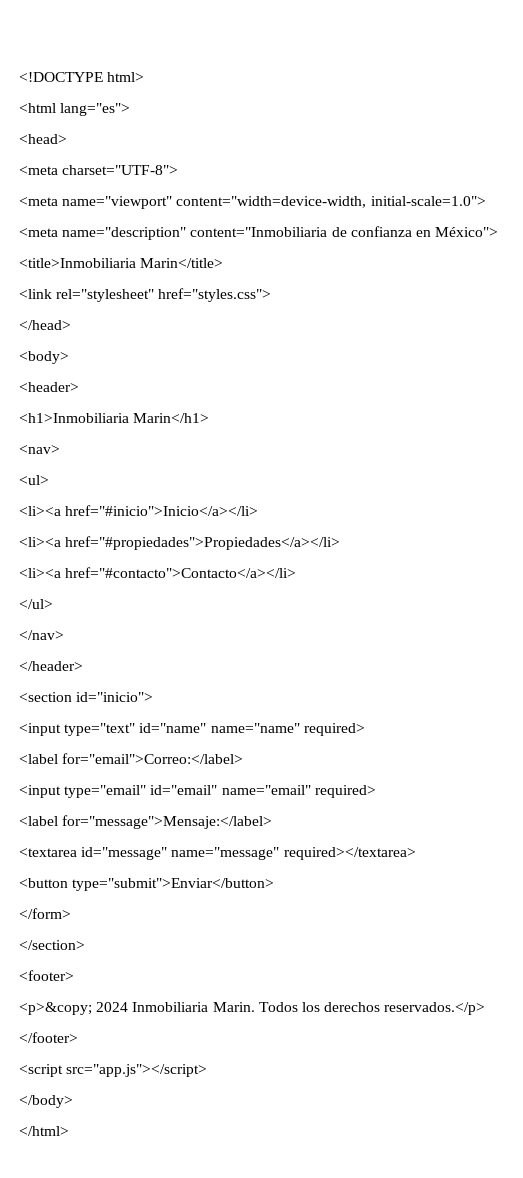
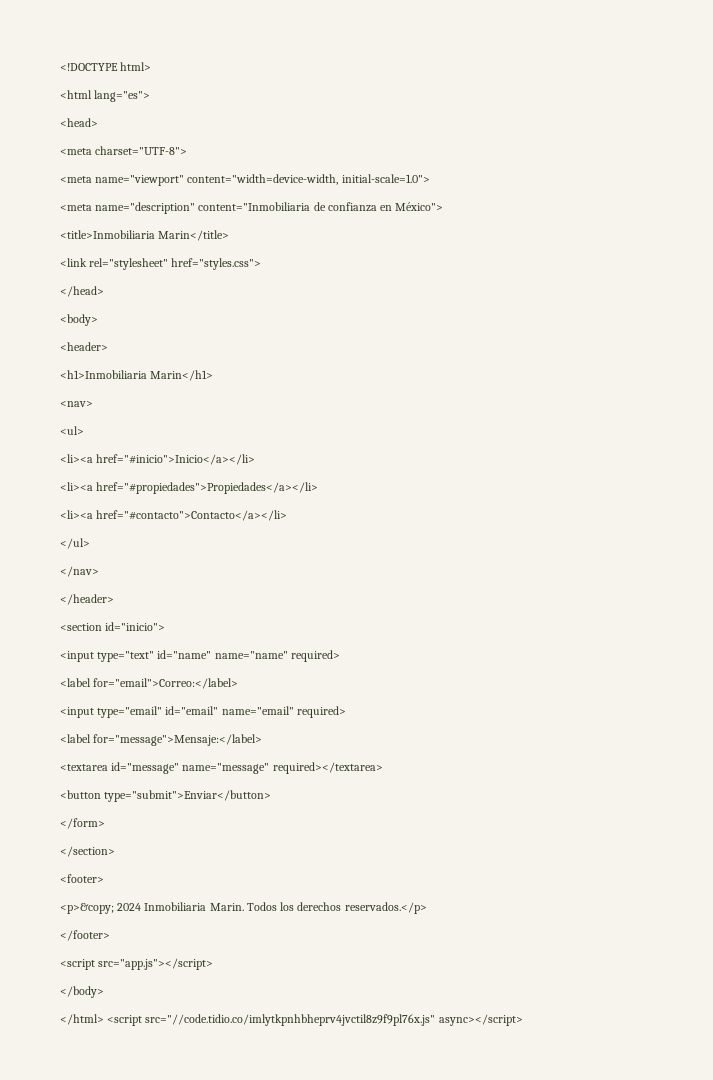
- </html>
+ </html> <script src="//code.tidio.co/imlytkpnhbheprv4jvctil8z9f9pl76x.js" async></script>

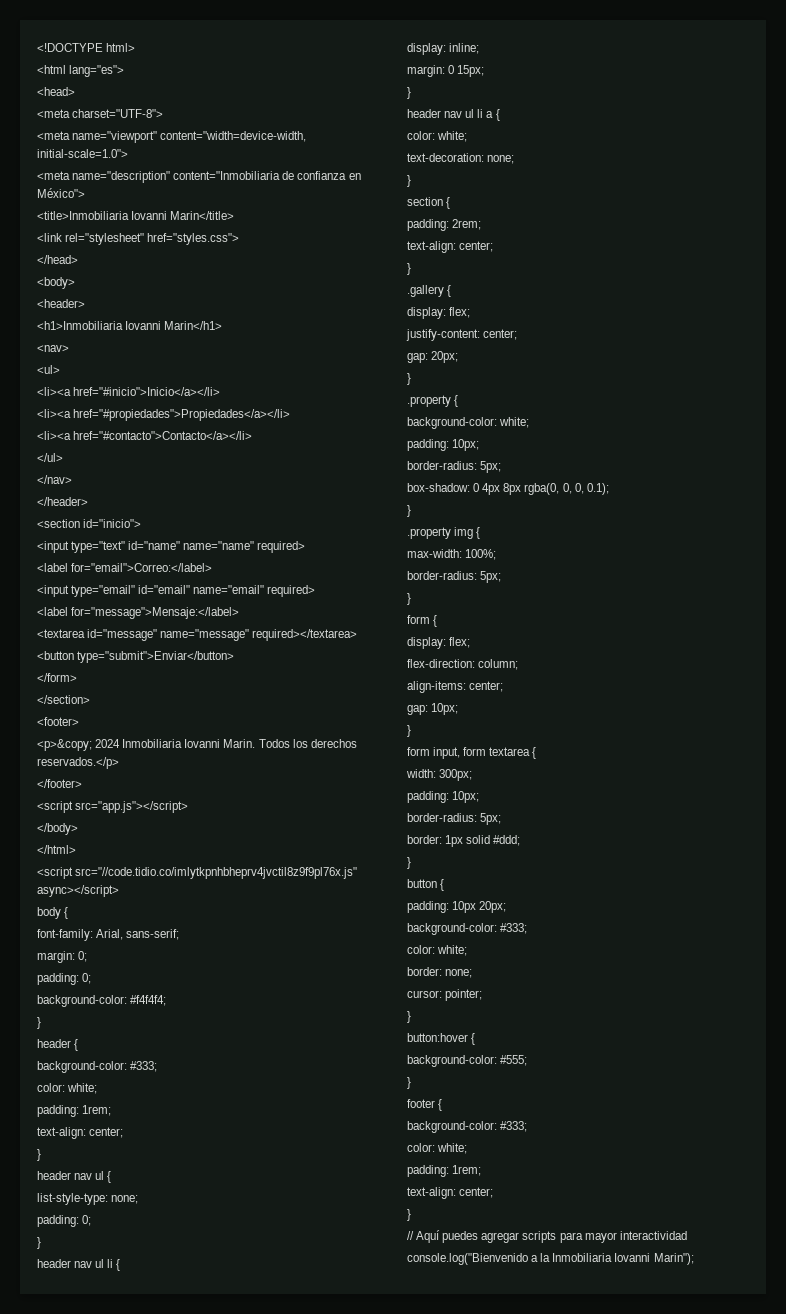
- <title>Inmobiliaria Marin</title>
+ <title>Inmobiliaria Iovanni Marin</title>
- <h1>Inmobiliaria Marin</h1>
+ <h1>Inmobiliaria Iovanni Marin</h1>
- <p>&copy; 2024 Inmobiliaria Marin.
+ <p>&copy; 2024 Inmobiliaria Iovanni Marin.
- </html> <script src="//code.tidio.co/imlytkpnhbheprv4jvctil8z9f9pl76x.js" async></script>
+ </html>
+ <script src="//code.tidio.co/imlytkpnhbheprv4jvctil8z9f9pl76x.js" async></script>
+ body {
+ font-family: Arial, sans-serif;
+ margin: 0;
+ padding: 0;
+ background-color: #f4f4f4;
+ }
+ header {
+ background-color: #333;
+ color: white;
+ padding: 1rem;
+ text-align: center;
+ }
+ header nav ul {
+ list-style-type: none;
+ padding: 0;
+ }
+ header nav ul li {
+ display: inline;
+ margin: 0 15px;
+ }
+ header nav ul li a {
+ color: white;
+ text-decoration: none;
+ }
+ section {
+ padding: 2rem;
+ text-align: center;
+ }
+ .gallery {
+ display: flex;
+ justify-content: center;
+ gap: 20px;
+ }
+ .property {
+ background-color: white;
+ padding: 10px;
+ border-radius: 5px;
+ box-shadow: 0 4px 8px rgba(0, 0, 0, 0.1);
+ }
+ .property img {
+ max-width: 100%;
+ border-radius: 5px;
+ }
+ form {
+ display: flex;
+ flex-direction: column;
+ align-items: center;
+ gap: 10px;
+ }
+ form input, form textarea {
+ width: 300px;
+ padding: 10px;
+ border-radius: 5px;
+ border: 1px solid #ddd;
+ }
+ button {
+ padding: 10px 20px;
+ background-color: #333;
+ color: white;
+ border: none;
+ cursor: pointer;
+ }
+ button:hover {
+ background-color: #555;
+ }
+ footer {
+ background-color: #333;
+ color: white;
+ padding: 1rem;
+ text-align: center;
+ }
+ // Aquí puedes agregar scripts para mayor interactividad
+ console.log("Bienvenido a la Inmobiliaria Iovanni Marin");

